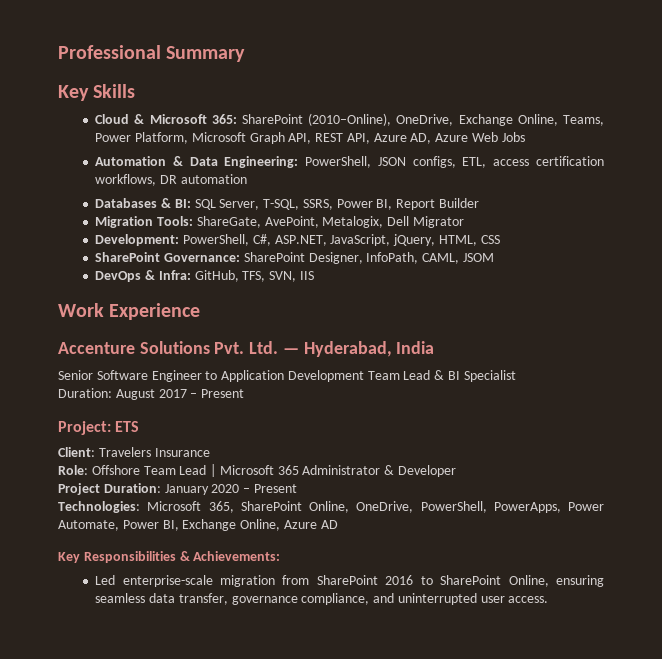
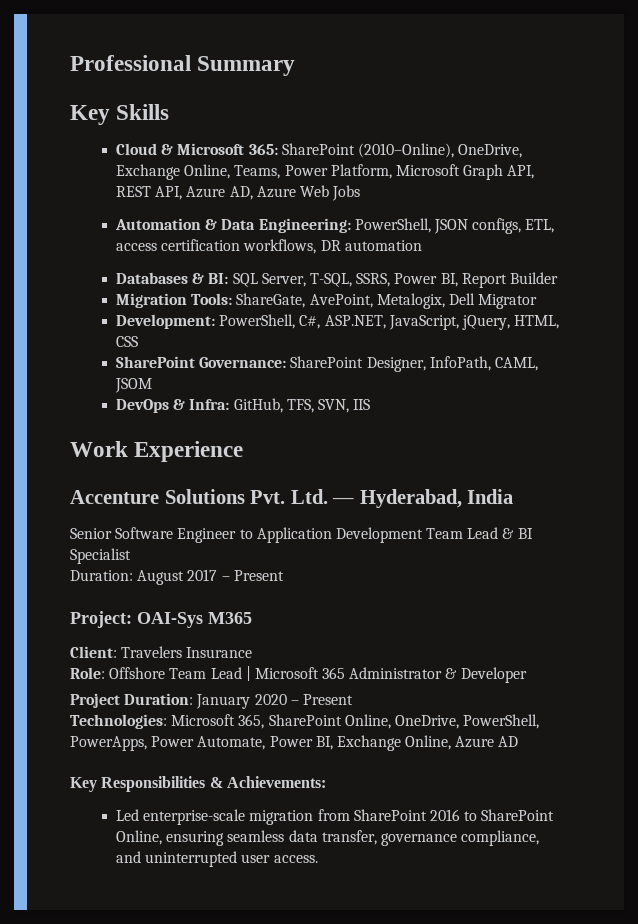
- Project: ETS
+ Project: OAI-Sys M365

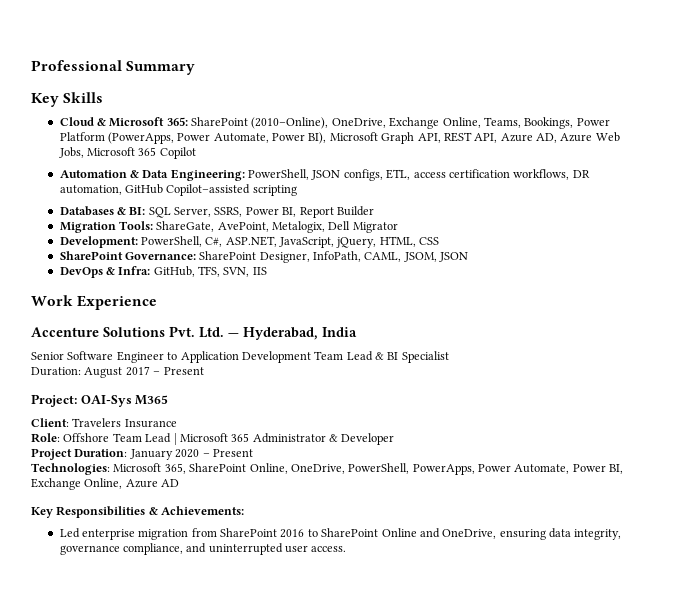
- Cloud & Microsoft 365: SharePoint (2010–Online), OneDrive, Exchange Online, Teams, Power Platform, Microsoft Graph API, REST API, Azure AD, Azure Web Jobs
+ Cloud & Microsoft 365: SharePoint (2010–Online), OneDrive, Exchange Online, Teams, Bookings, Power Platform (PowerApps, Power Automate, Power BI), Microsoft Graph API, REST API, Azure AD, Azure Web Jobs, Microsoft 365 Copilot
- Automation & Data Engineering: PowerShell, JSON configs, ETL, access certification workflows, DR automation
+ Automation & Data Engineering: PowerShell, JSON configs, ETL, access certification workflows, DR automation, GitHub Copilot–assisted scripting
- Databases & BI: SQL Server, T-SQL, SSRS, Power BI, Report Builder
+ Databases & BI: SQL Server, SSRS, Power BI, Report Builder
- SharePoint Governance: SharePoint Designer, InfoPath, CAML, JSOM
+ SharePoint Governance: SharePoint Designer, InfoPath, CAML, JSOM, JSON
- Led enterprise-scale migration from SharePoint 2016 to SharePoint Online, ensuring seamless data transfer, governance compliance, and uninterrupted user access.
+ Led enterprise migration from SharePoint 2016 to SharePoint Online and OneDrive, ensuring data integrity, governance compliance, and uninterrupted user access.

